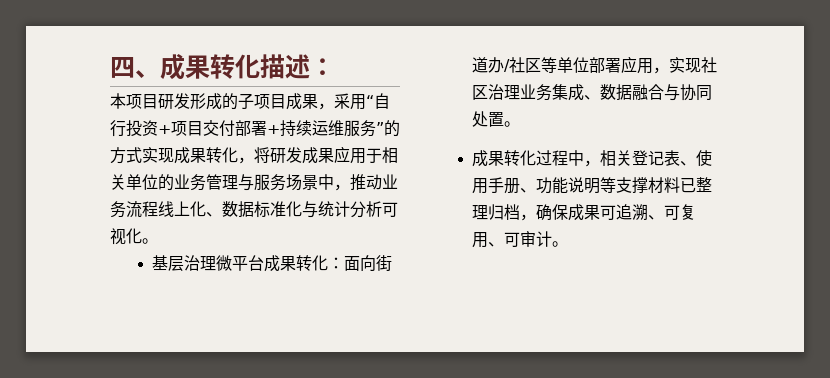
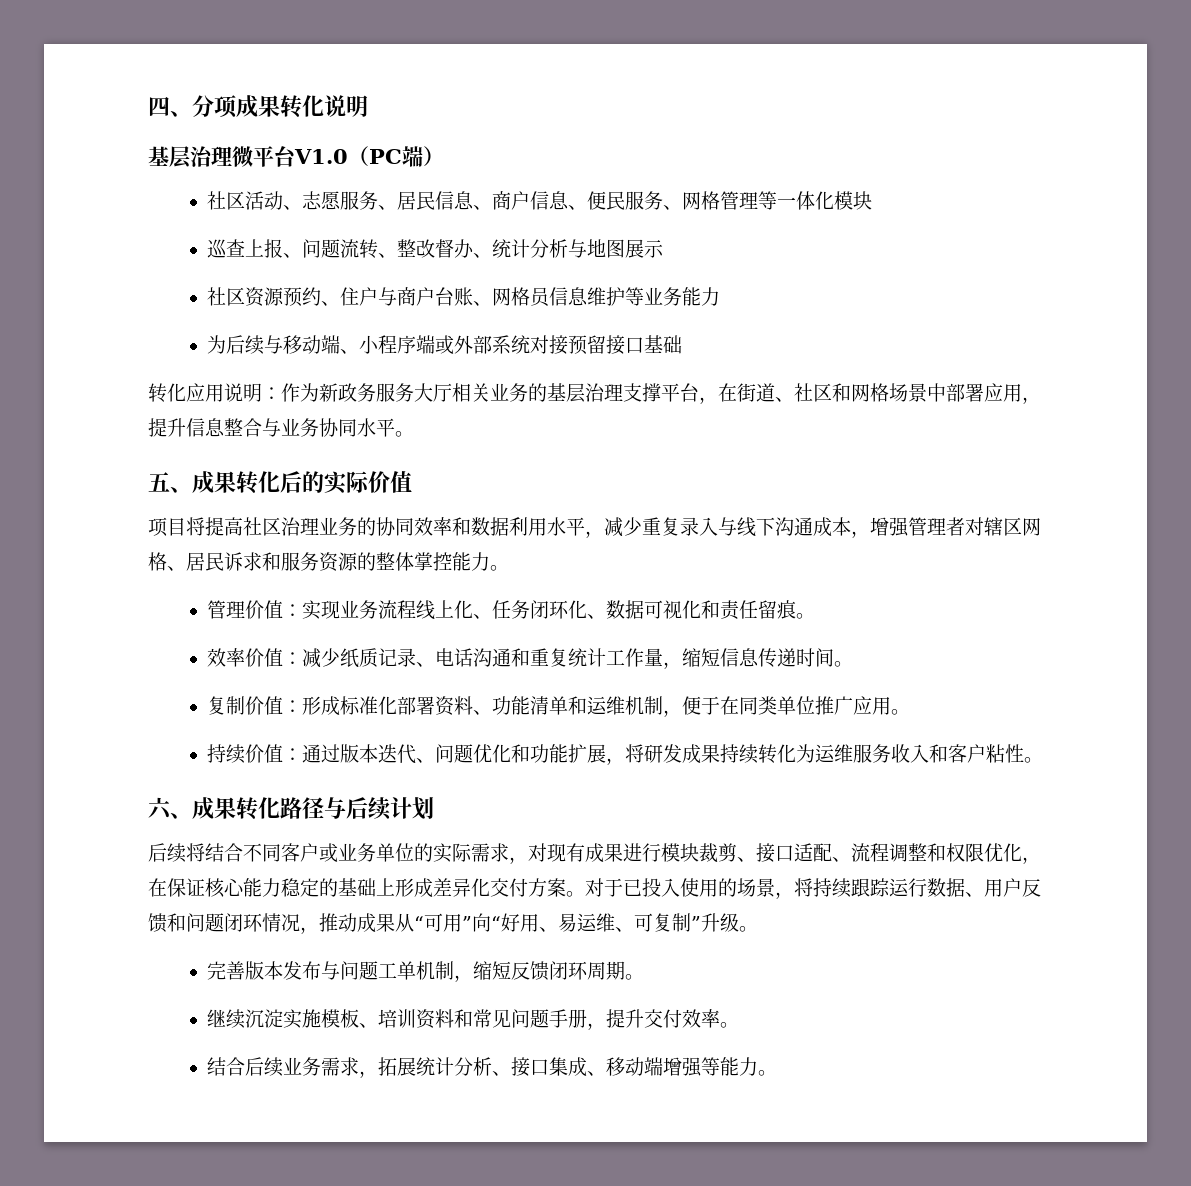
- 四、成果转化描述：
- 本项目研发形成的子项目成果，采用“自行投资+项目交付部署+持续运维服务”的方式实现成果转化，将研发成果应用于相关单位的业务管理与服务场景中，推动业务流程线上化、数据标准化与统计分析可视化。
- 基层治理微平台成果转化：面向街道办/社区等单位部署应用，实现社区治理业务集成、数据融合与协同处置。
- 成果转化过程中，相关登记表、使用手册、功能说明等支撑材料已整理归档，确保成果可追溯、可复用、可审计。
+ 四、分项成果转化说明
+ 基层治理微平台V1.0（PC端）
+ 社区活动、志愿服务、居民信息、商户信息、便民服务、网格管理等一体化模块
+ 巡查上报、问题流转、整改督办、统计分析与地图展示
+ 社区资源预约、住户与商户台账、网格员信息维护等业务能力
+ 为后续与移动端、小程序端或外部系统对接预留接口基础
+ 转化应用说明：作为新政务服务大厅相关业务的基层治理支撑平台，在街道、社区和网格场景中部署应用，提升信息整合与业务协同水平。
+ 五、成果转化后的实际价值
+ 项目将提高社区治理业务的协同效率和数据利用水平，减少重复录入与线下沟通成本，增强管理者对辖区网格、居民诉求和服务资源的整体掌控能力。
+ 管理价值：实现业务流程线上化、任务闭环化、数据可视化和责任留痕。
+ 效率价值：减少纸质记录、电话沟通和重复统计工作量，缩短信息传递时间。
+ 复制价值：形成标准化部署资料、功能清单和运维机制，便于在同类单位推广应用。
+ 持续价值：通过版本迭代、问题优化和功能扩展，将研发成果持续转化为运维服务收入和客户粘性。
+ 六、成果转化路径与后续计划
+ 后续将结合不同客户或业务单位的实际需求，对现有成果进行模块裁剪、接口适配、流程调整和权限优化，在保证核心能力稳定的基础上形成差异化交付方案。对于已投入使用的场景，将持续跟踪运行数据、用户反馈和问题闭环情况，推动成果从“可用”向“好用、易运维、可复制”升级。
+ 完善版本发布与问题工单机制，缩短反馈闭环周期。
+ 继续沉淀实施模板、培训资料和常见问题手册，提升交付效率。
+ 结合后续业务需求，拓展统计分析、接口集成、移动端增强等能力。

